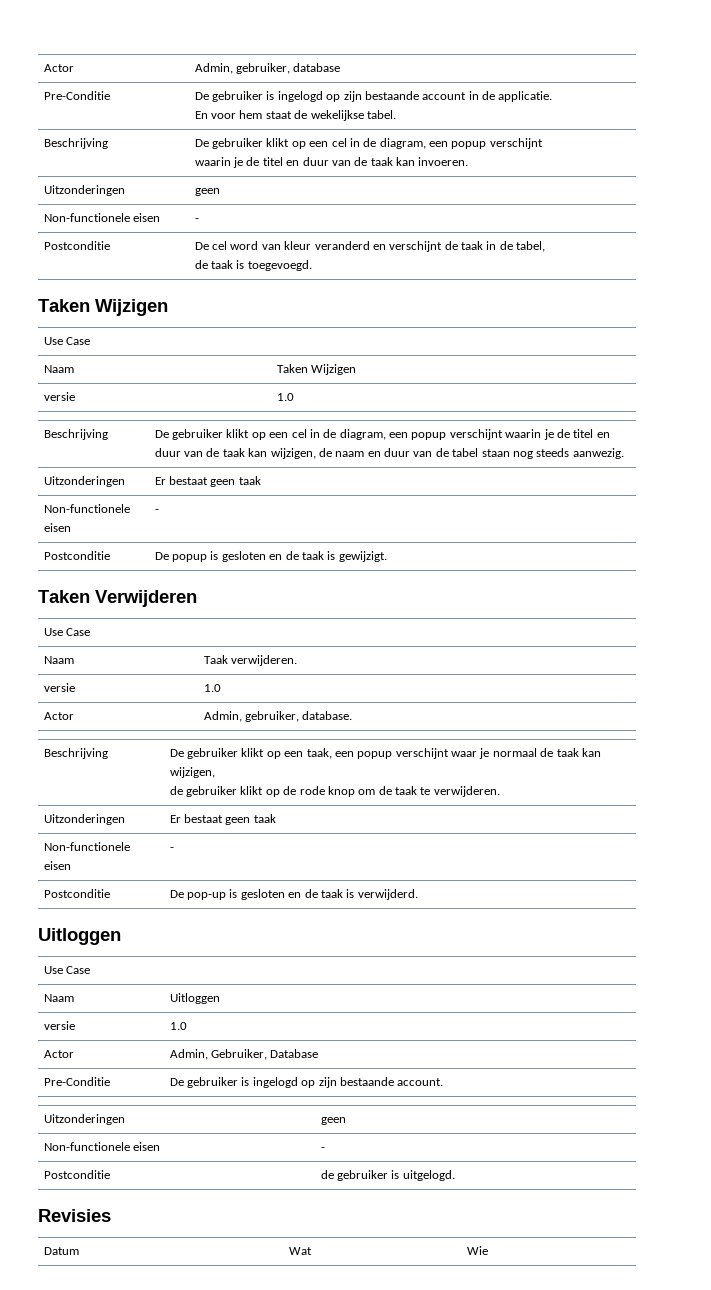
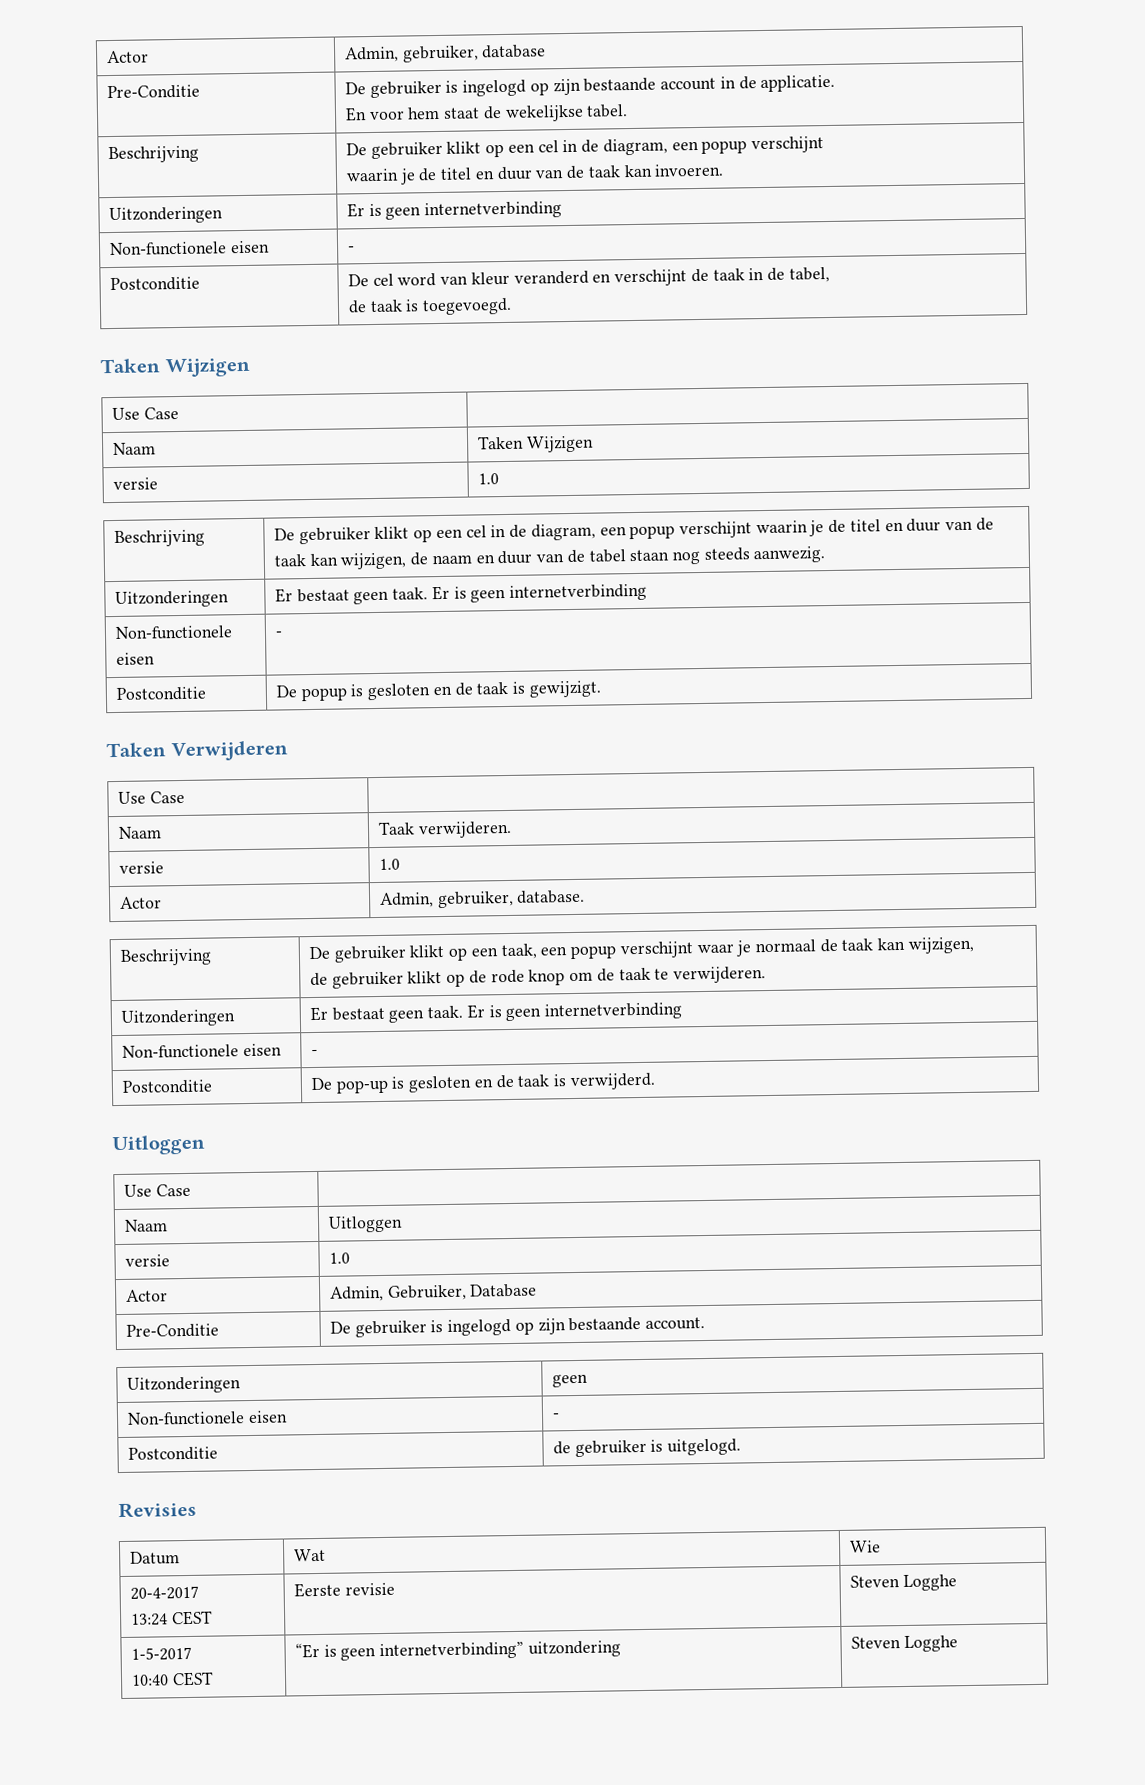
  Pre-Conditie | De gebruiker is ingelogd op zijn bestaande account in de applicatie.
  En voor hem staat de wekelijkse tabel.
  Beschrijving | De gebruiker klikt op een cel in de diagram, een popup verschijnt
  waarin je de titel en duur van de taak kan invoeren.
- Uitzonderingen | geen
+ Uitzonderingen | Er is geen internetverbinding
  Beschrijving | De gebruiker klikt op een cel in de diagram, een popup verschijnt waarin je de titel en duur van de taak kan wijzigen, de naam en duur van de tabel staan nog steeds aanwezig.
- Uitzonderingen | Er bestaat geen taak
+ Uitzonderingen | Er bestaat geen taak. Er is geen internetverbinding
  Beschrijving | De gebruiker klikt op een taak, een popup verschijnt waar je normaal de taak kan wijzigen,
  de gebruiker klikt op de rode knop om de taak te verwijderen.
- Uitzonderingen | Er bestaat geen taak
+ Uitzonderingen | Er bestaat geen taak. Er is geen internetverbinding
+ 20-4-2017
+ 13:24 CEST | Eerste revisie | Steven Logghe
+ 1-5-2017
+ 10:40 CEST | “Er is geen internetverbinding” uitzondering | Steven Logghe

